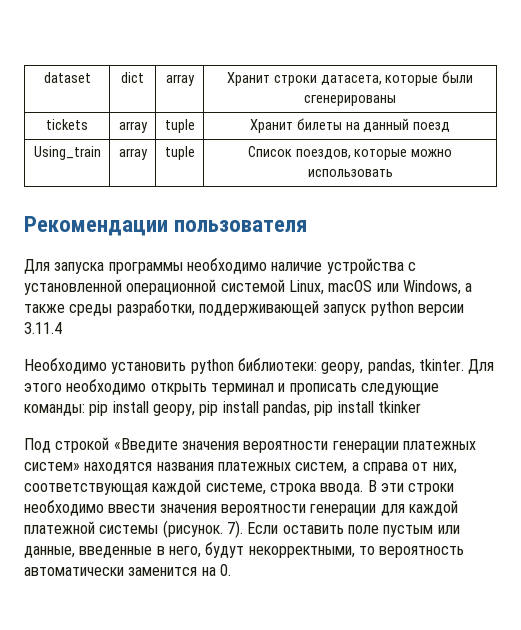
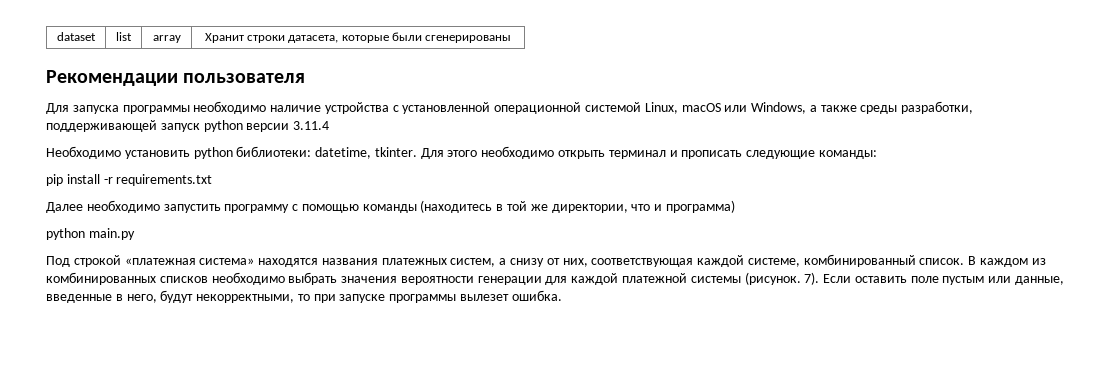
- dataset | dict | array | Хранит строки датасета, которые были сгенерированы
+ dataset | list | array | Хранит строки датасета, которые были сгенерированы
- tickets | array | tuple | Хранит билеты на данный поезд
- Using_train | array | tuple | Список поездов, которые можно использовать
- Необходимо установить python библиотеки: geopy, pandas, tkinter.
+ Необходимо установить python библиотеки: datetime, tkinter.
- Для этого необходимо открыть терминал и прописать следующие команды: pip install geopy, pip install pandas, pip install tkinker
- Под строкой «Введите значения вероятности генерации платежных систем» находятся названия платежных систем, а справа от них, соответствующая каждой системе, строка ввода. В эти строки необходимо ввести значения вероятности генерации для каждой платежной системы (рисунок.
+ Для этого необходимо открыть терминал и прописать следующие команды:
+ pip install -r requirements.txt
+ Далее необходимо запустить программу с помощью команды (находитесь в той же директории, что и программа)
+ python main.py
+ Под строкой «платежная система» находятся названия платежных систем, а снизу от них, соответствующая каждой системе, комбинированный список. В каждом из комбинированных списков необходимо выбрать значения вероятности генерации для каждой платежной системы (рисунок.
- Если оставить поле пустым или данные, введенные в него, будут некорректными, то вероятность автоматически заменится на 0.
+ Если оставить поле пустым или данные, введенные в него, будут некорректными, то при запуске программы вылезет ошибка.

